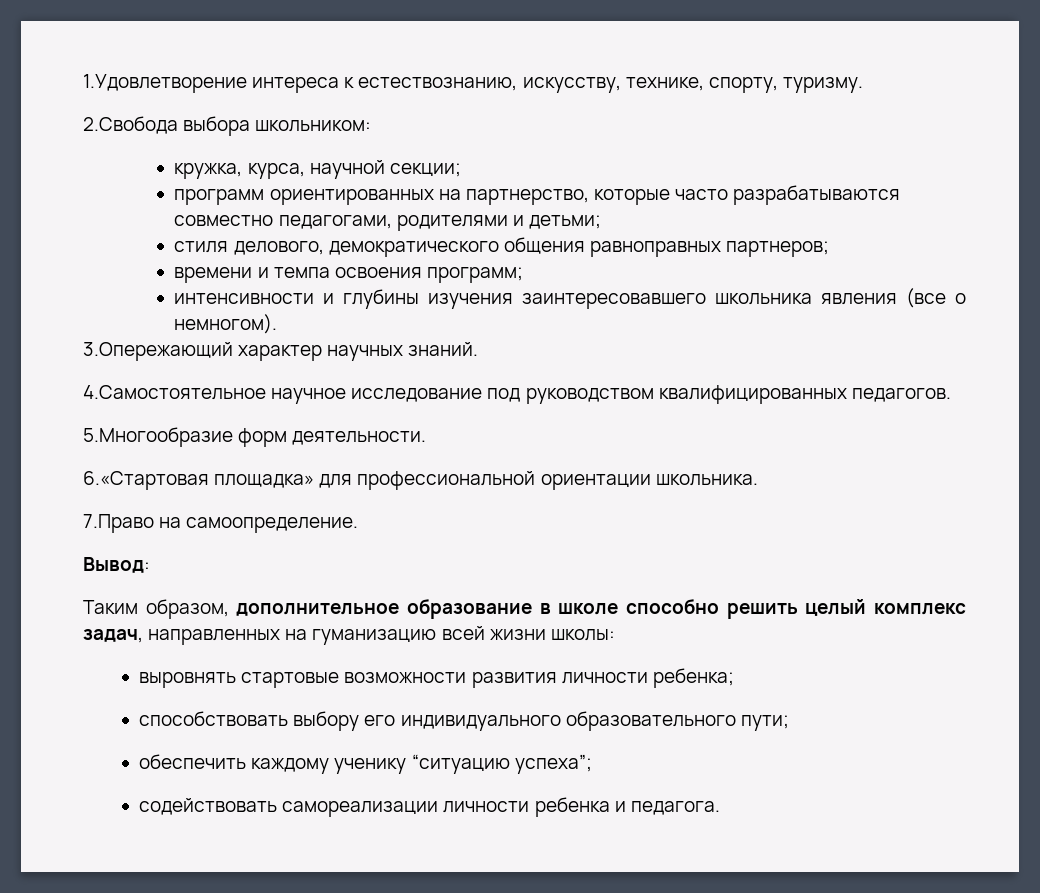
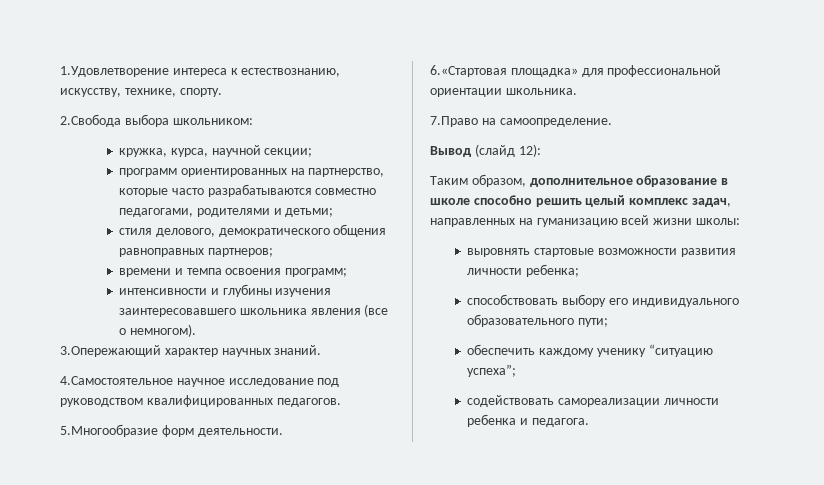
- 1.Удовлетворение интереса к естествознанию, искусству, технике, спорту, туризму.
+ 1.Удовлетворение интереса к естествознанию, искусству, технике, спорту.
- Вывод:
+ Вывод (слайд 12):

